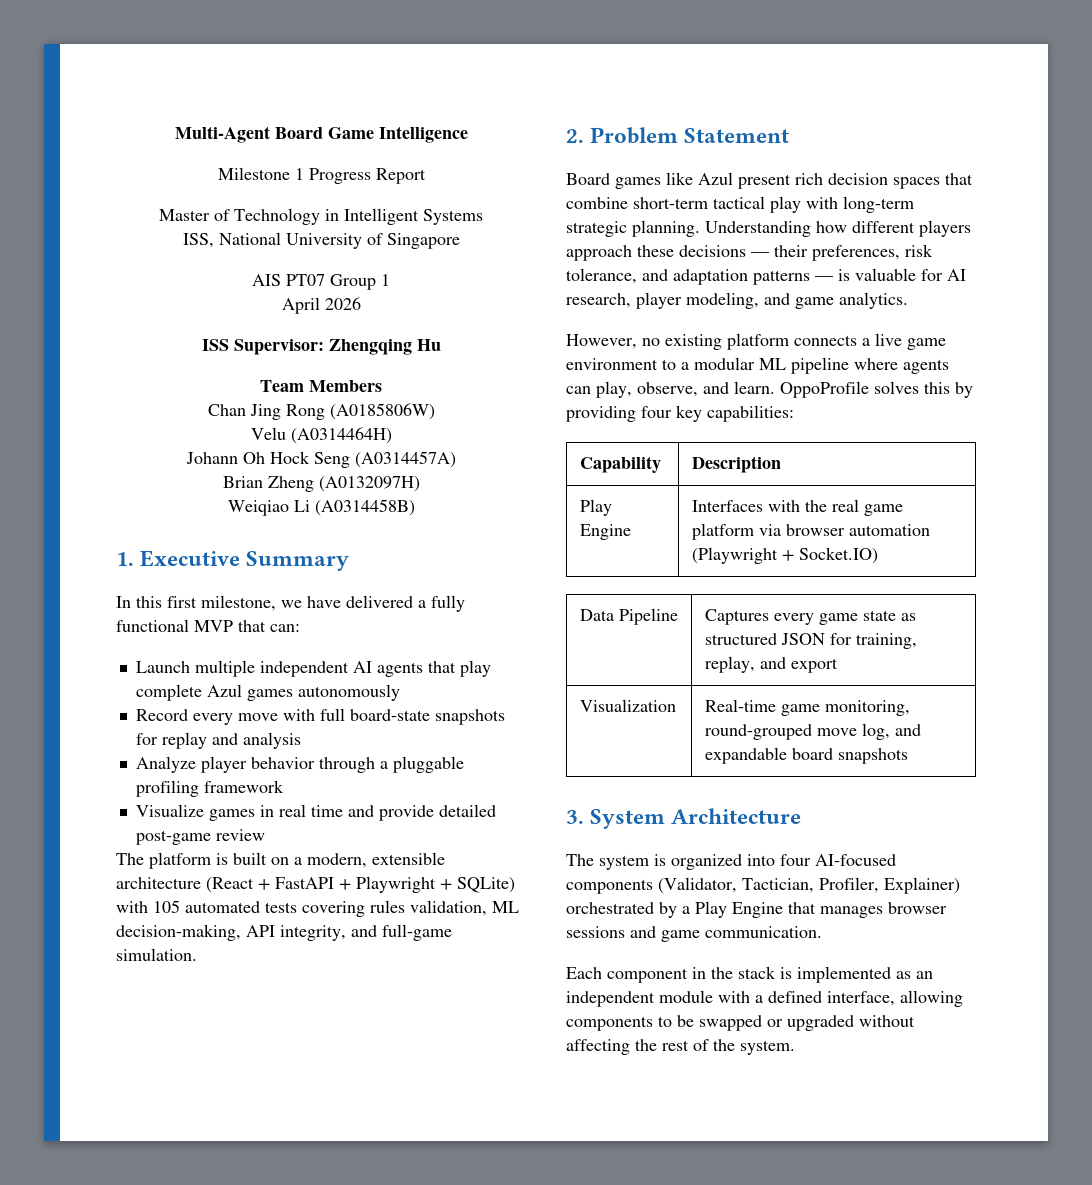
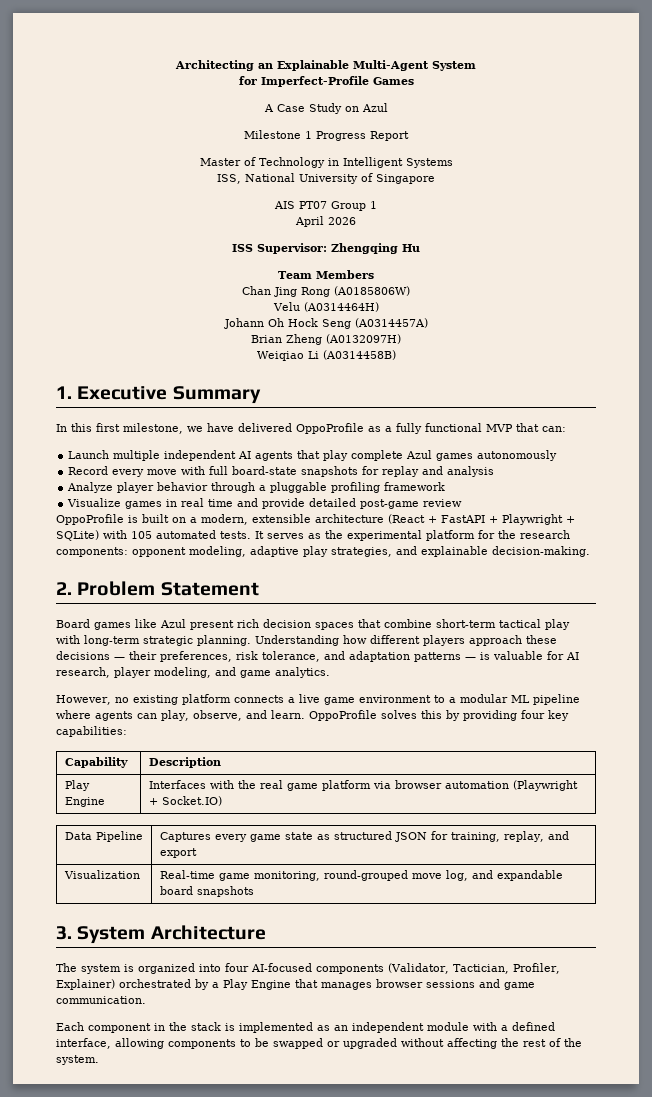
- Multi-Agent Board Game Intelligence
+ Architecting an Explainable Multi-Agent System
+ for Imperfect-Profile Games
+ A Case Study on Azul
- In this first milestone, we have delivered a fully functional MVP that can:
+ In this first milestone, we have delivered OppoProfile as a fully functional MVP that can:
- The platform is built on a modern, extensible architecture (React + FastAPI + Playwright + SQLite) with 105 automated tests covering rules validation, ML decision-making, API integrity, and full-game simulation.
+ OppoProfile is built on a modern, extensible architecture (React + FastAPI + Playwright + SQLite) with 105 automated tests. It serves as the experimental platform for the research components: opponent modeling, adaptive play strategies, and explainable decision-making.

